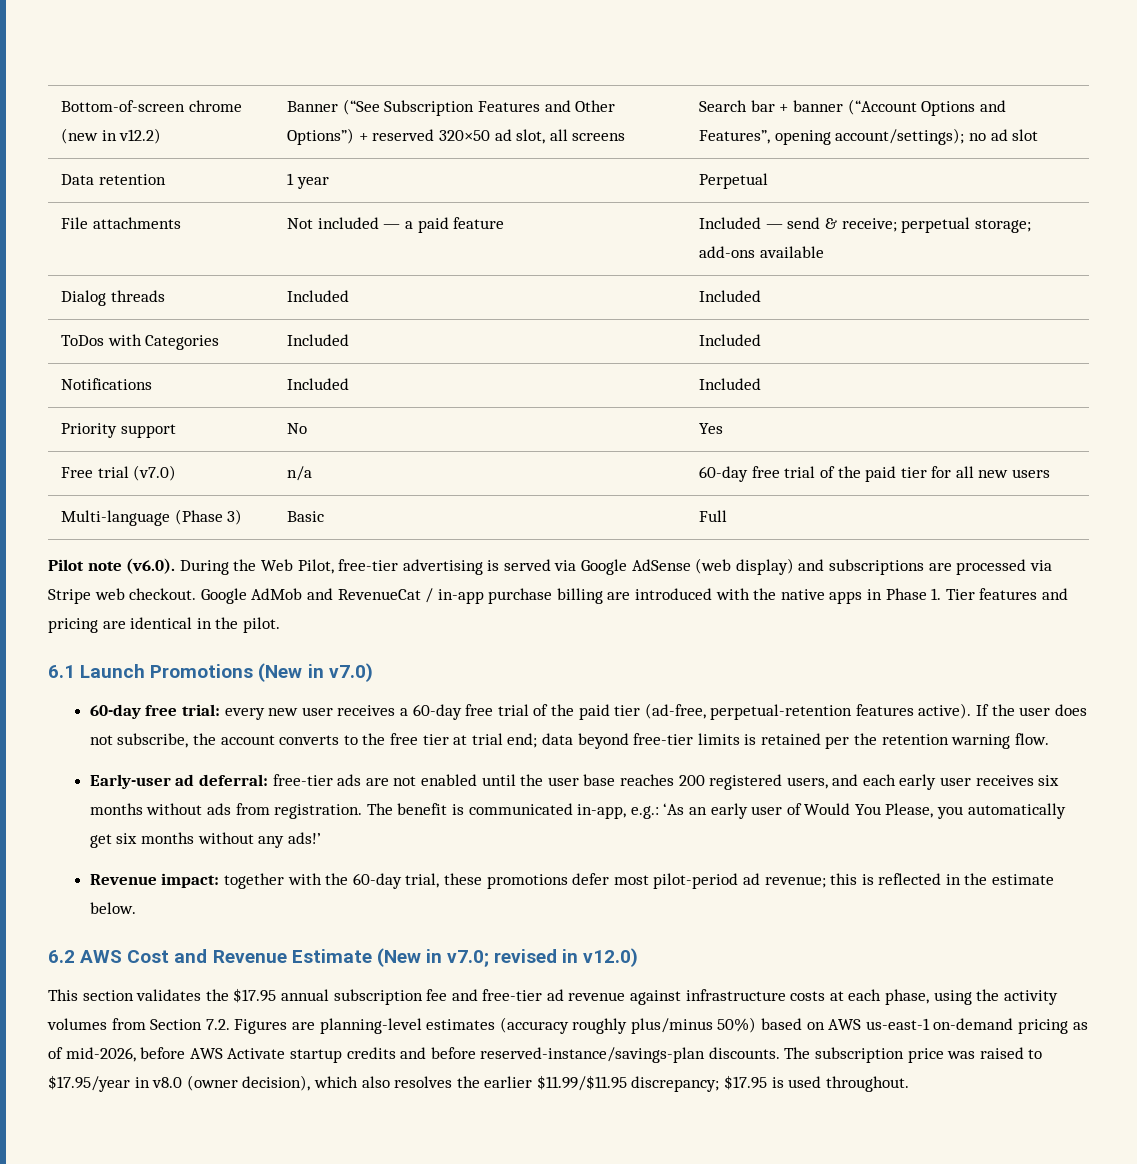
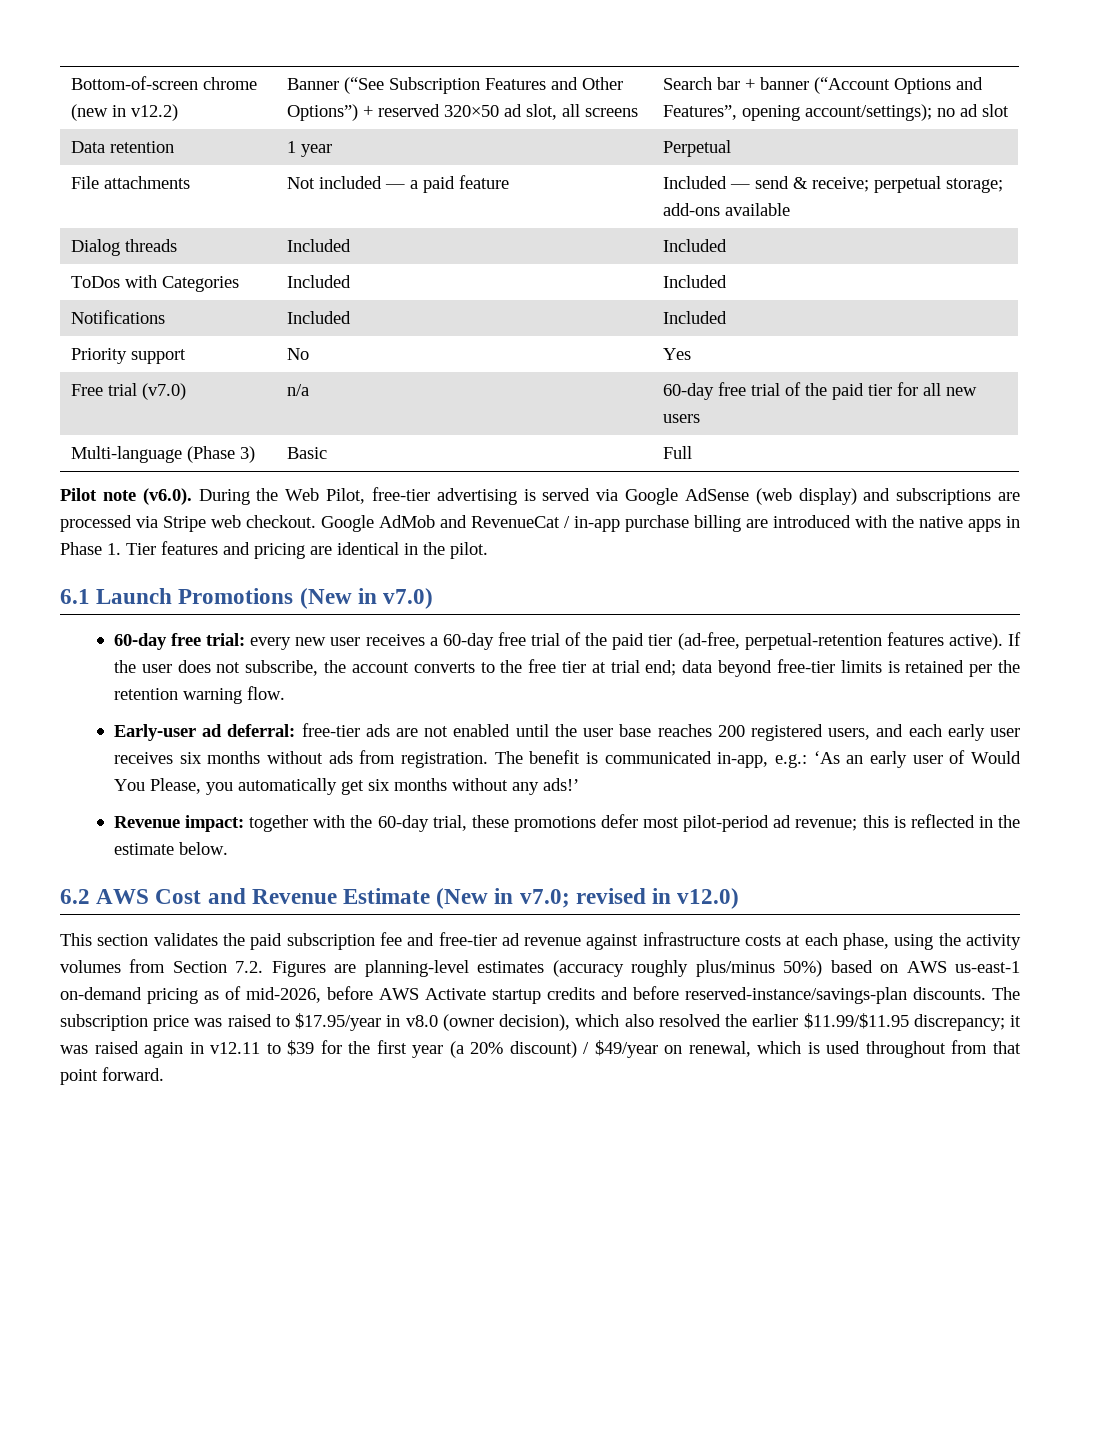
- This section validates the $17.95 annual subscription fee and free-tier ad revenue against infrastructure costs at each phase, using the activity volumes from Section 7.2. Figures are planning-level estimates (accuracy roughly plus/minus 50%) based on AWS us-east-1 on-demand pricing as of mid-2026, before AWS Activate startup credits and before reserved-instance/savings-plan discounts.
+ This section validates the paid subscription fee and free-tier ad revenue against infrastructure costs at each phase, using the activity volumes from Section 7.2. Figures are planning-level estimates (accuracy roughly plus/minus 50%) based on AWS us-east-1 on-demand pricing as of mid-2026, before AWS Activate startup credits and before reserved-instance/savings-plan discounts.
- The subscription price was raised to $17.95/year in v8.0 (owner decision), which also resolves the earlier $11.99/$11.95 discrepancy; $17.95 is used throughout.
+ The subscription price was raised to $17.95/year in v8.0 (owner decision), which also resolved the earlier $11.99/$11.95 discrepancy; it was raised again in v12.11 to $39 for the first year (a 20% discount) / $49/year on renewal, which is used throughout from that point forward.

